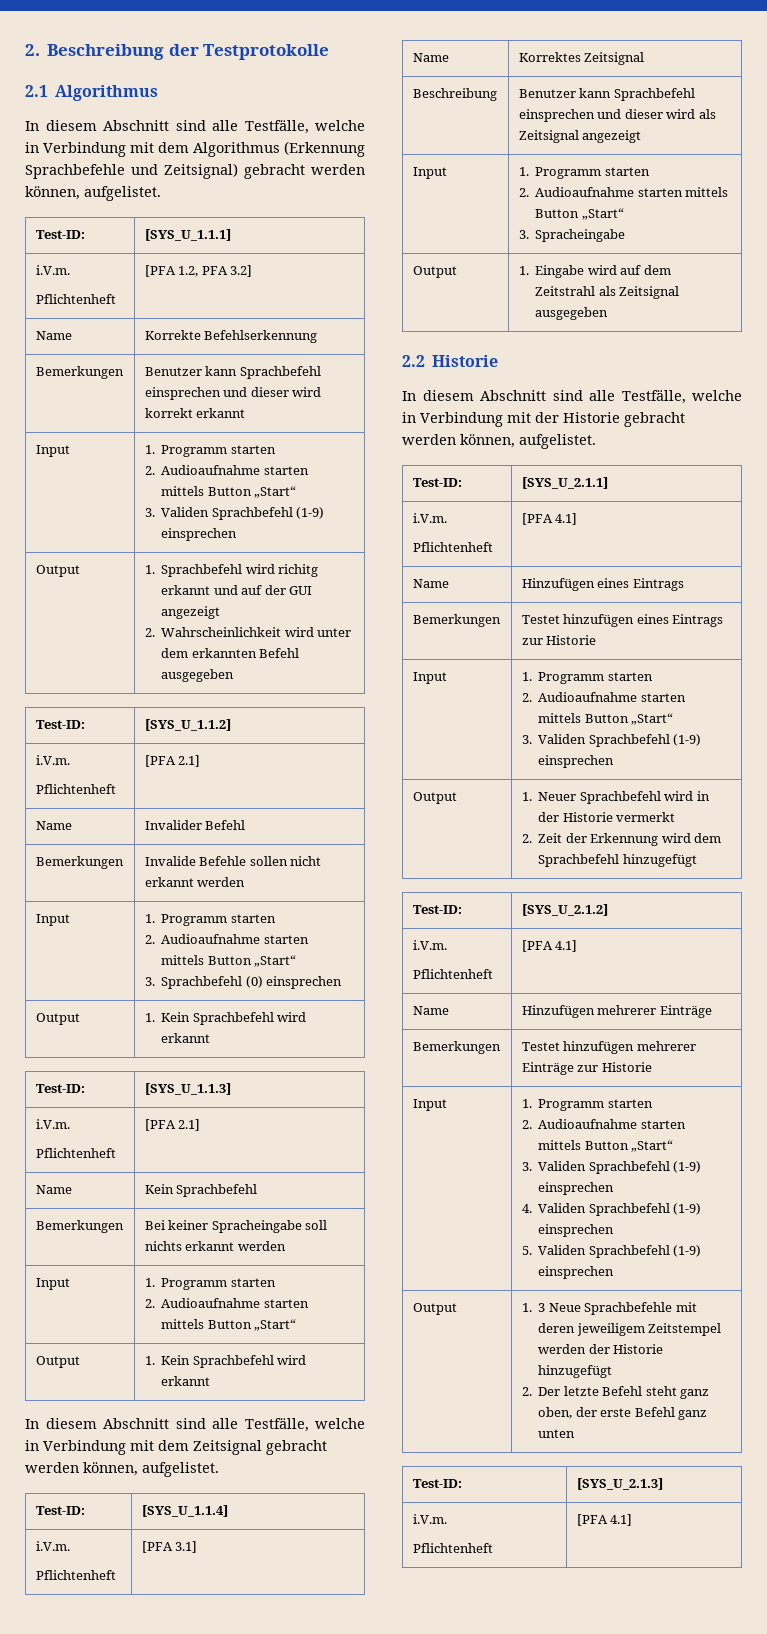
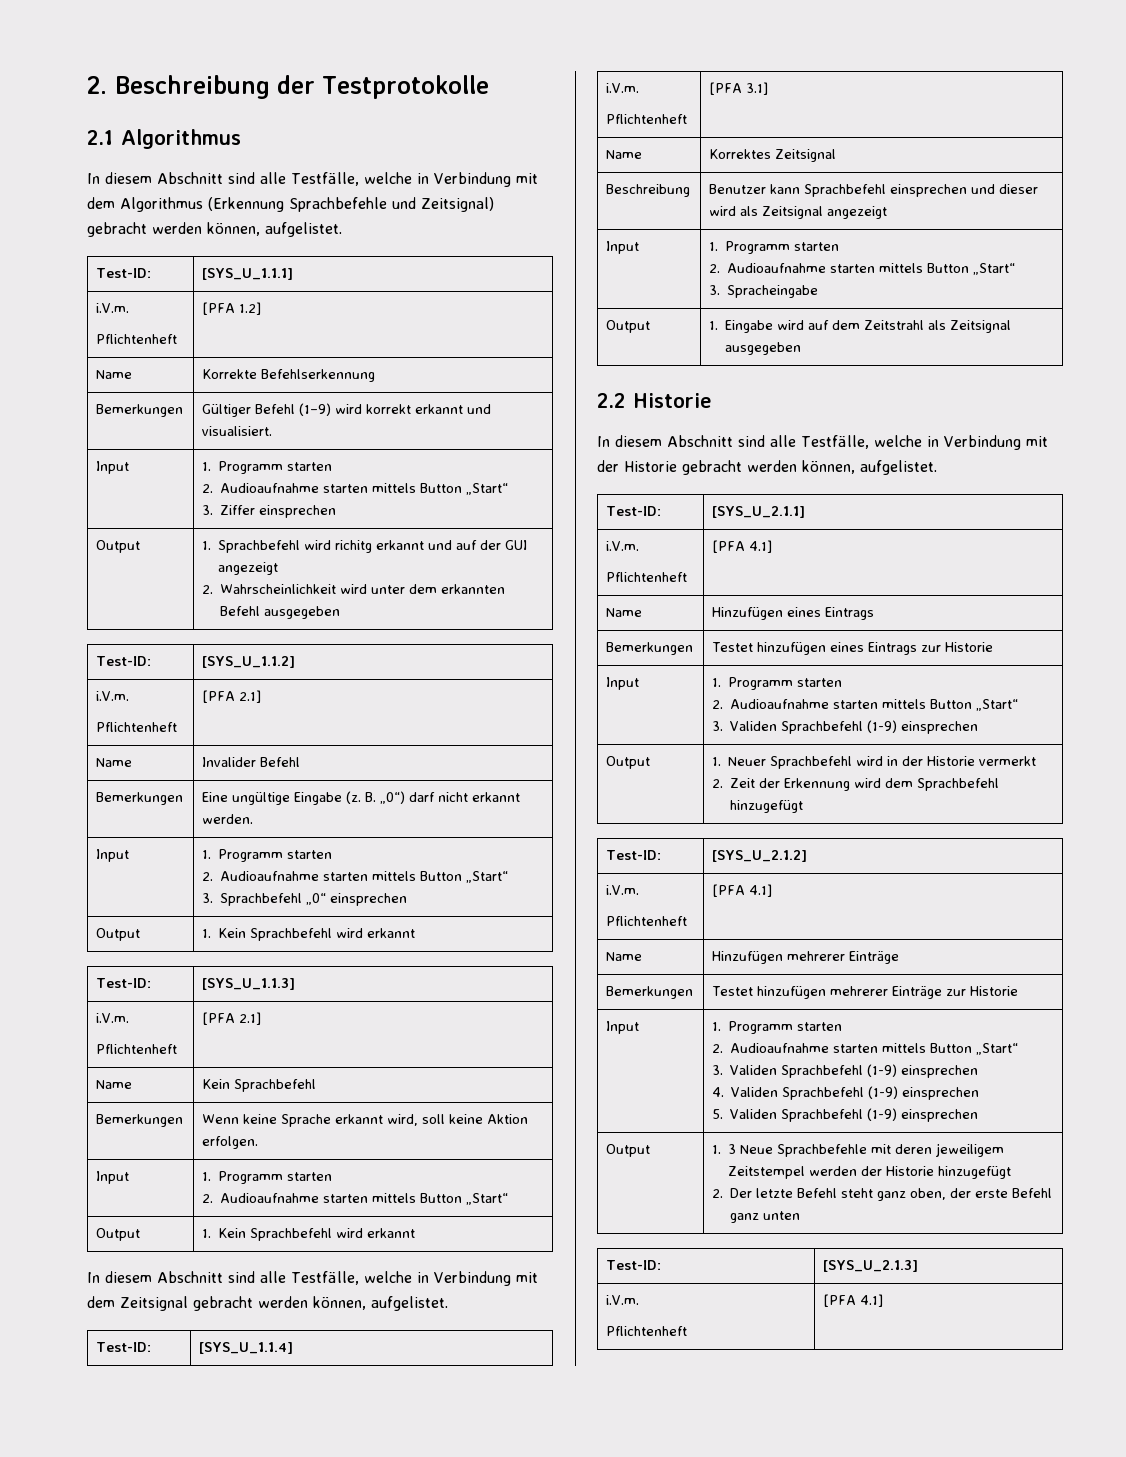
  Test-ID: | [SYS_U_1.1.1]
  i.V.m.
- Pflichtenheft | [PFA 1.2, PFA 3.2]
+ Pflichtenheft | [PFA 1.2]
- Bemerkungen | Benutzer kann Sprachbefehl einsprechen und dieser wird korrekt erkannt
+ Bemerkungen | Gültiger Befehl (1–9) wird korrekt erkannt und visualisiert.
  Input | 1. Programm starten
  2. Audioaufnahme starten mittels Button „Start“
- 3. Validen Sprachbefehl (1-9) einsprechen
+ 3. Ziffer einsprechen
- Bemerkungen | Invalide Befehle sollen nicht erkannt werden
+ Bemerkungen | Eine ungültige Eingabe (z. B. „0“) darf nicht erkannt werden.
  Input | 1. Programm starten
  2. Audioaufnahme starten mittels Button „Start“
- 3. Sprachbefehl (0) einsprechen
+ 3. Sprachbefehl „0“ einsprechen
- Bemerkungen | Bei keiner Spracheingabe soll nichts erkannt werden
+ Bemerkungen | Wenn keine Sprache erkannt wird, soll keine Aktion erfolgen.

